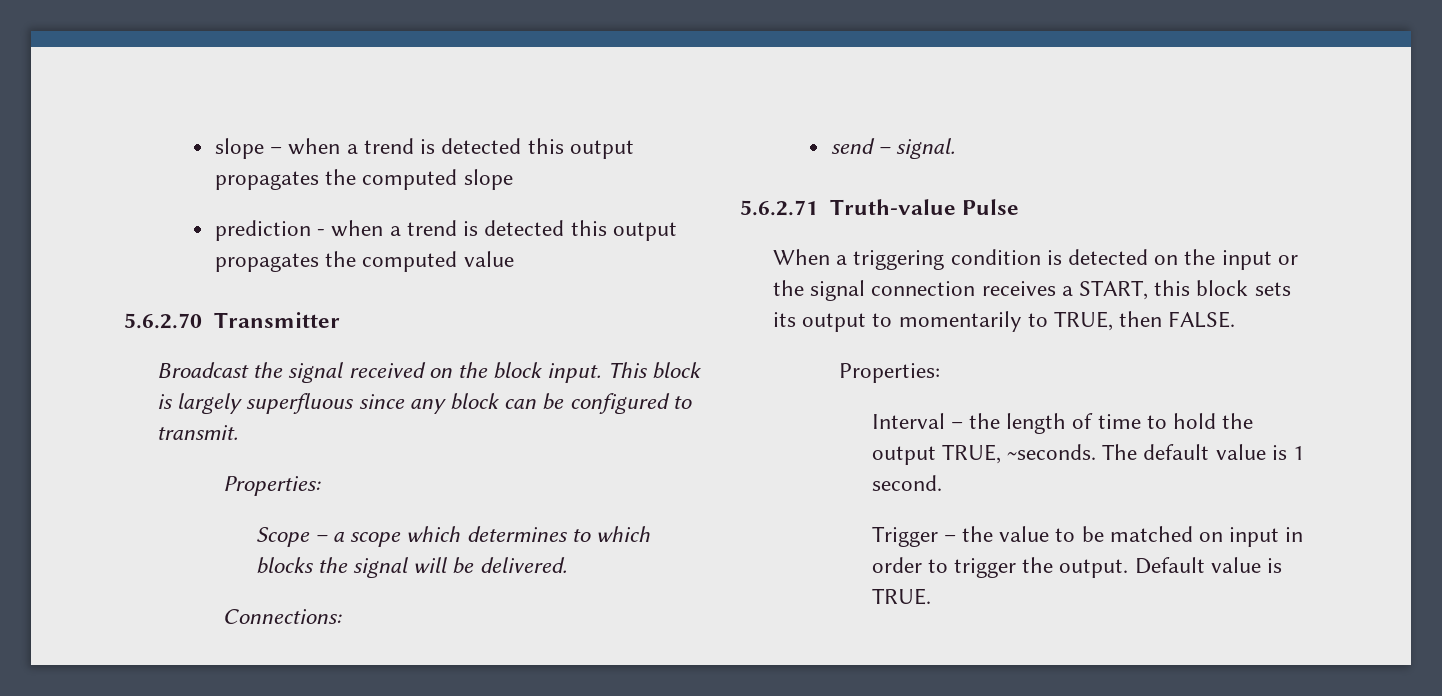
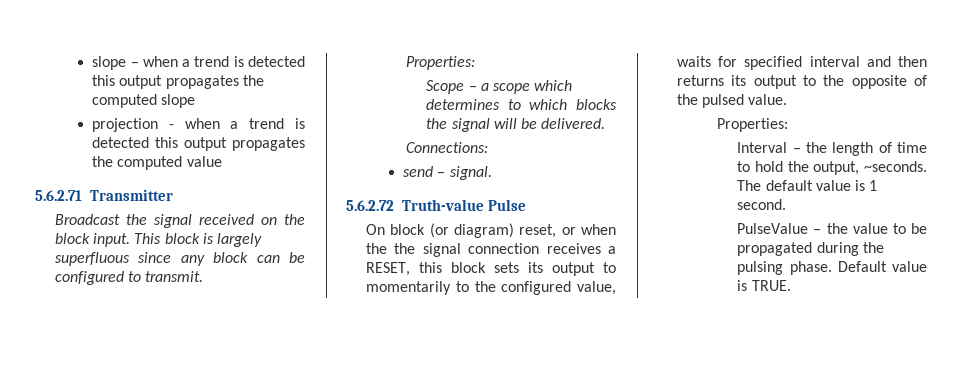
- prediction - when a trend is detected this output propagates the computed value
+ projection - when a trend is detected this output propagates the computed value
- 5.6.2.70 Transmitter
+ 5.6.2.71 Transmitter
- 5.6.2.71 Truth-value Pulse
+ 5.6.2.72 Truth-value Pulse
- When a triggering condition is detected on the input or the signal connection receives a START, this block sets its output to momentarily to TRUE, then FALSE.
+ On block (or diagram) reset, or when the the signal connection receives a RESET, this block sets its output to momentarily to the configured value, waits for specified interval and then returns its output to the opposite of the pulsed value.
- Interval – the length of time to hold the output TRUE, ~seconds.
+ Interval – the length of time to hold the output, ~seconds.
- Trigger – the value to be matched on input in order to trigger the output.
+ PulseValue – the value to be propagated during the pulsing phase.

